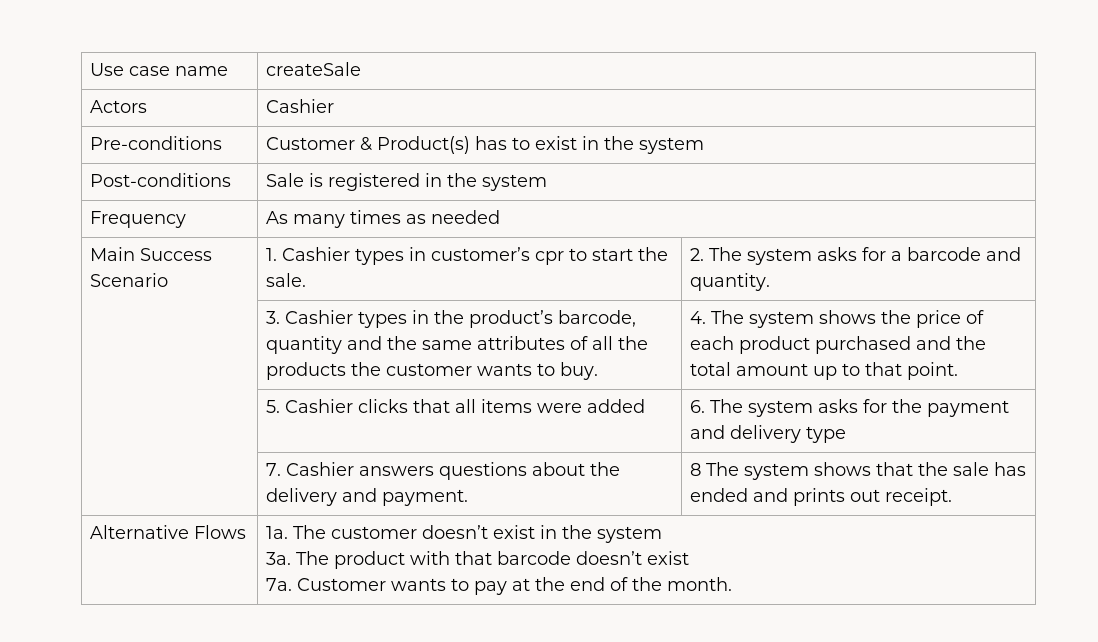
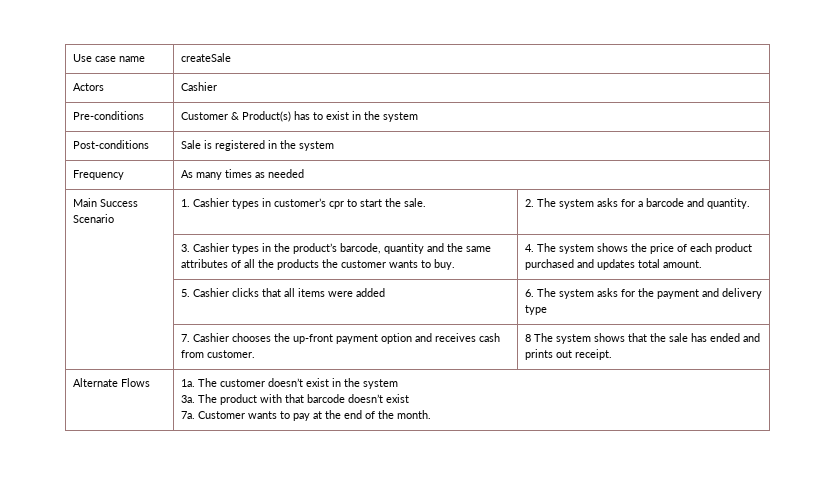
- | 3. Cashier types in the product’s barcode, quantity and the same attributes of all the products the customer wants to buy. | 4. The system shows the price of each product purchased and the total amount up to that point.
+ | 3. Cashier types in the product’s barcode, quantity and the same attributes of all the products the customer wants to buy. | 4. The system shows the price of each product purchased and updates total amount.
- | 7. Cashier answers questions about the delivery and payment. | 8 The system shows that the sale has ended and prints out receipt.
+ | 7. Cashier chooses the up-front payment option and receives cash from customer. | 8 The system shows that the sale has ended and prints out receipt.
- Alternative Flows | 1a. The customer doesn’t exist in the system
+ Alternate Flows | 1a. The customer doesn’t exist in the system

